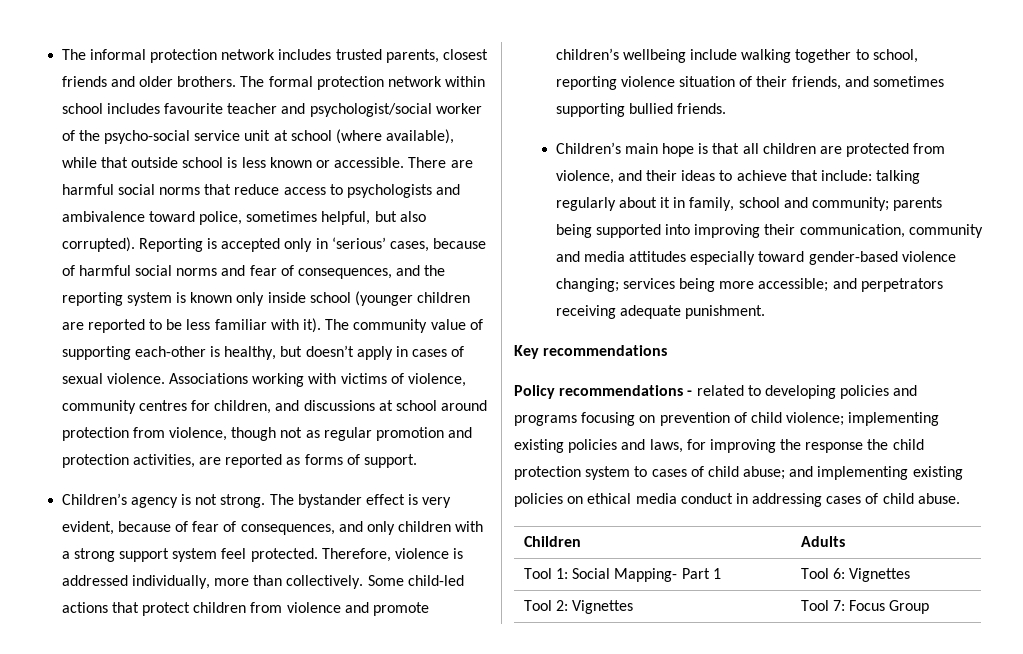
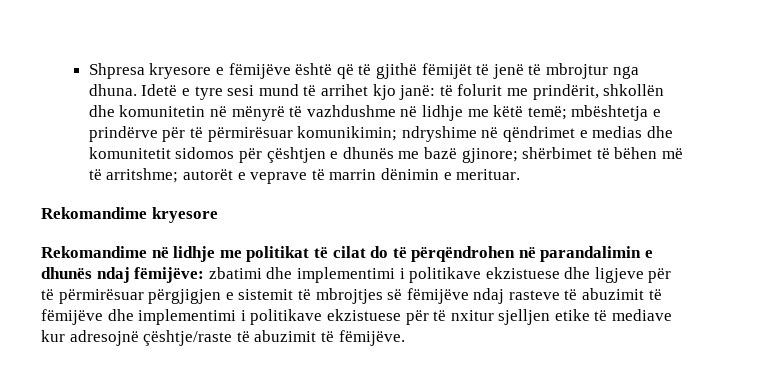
- The informal protection network includes trusted parents, closest friends and older brothers. The formal protection network within school includes favourite teacher and psychologist/social worker of the psycho-social service unit at school (where available), while that outside school is less known or accessible. There are harmful social norms that reduce access to psychologists and ambivalence toward police, sometimes helpful, but also corrupted). Reporting is accepted only in ‘serious’ cases, because of harmful social norms and fear of consequences, and the reporting system is known only inside school (younger children are reported to be less familiar with it). The community value of supporting each-other is healthy, but doesn’t apply in cases of sexual violence. Associations working with victims of violence, community centres for children, and discussions at school around protection from violence, though not as regular promotion and protection activities, are reported as forms of support.
- Children’s agency is not strong. The bystander effect is very evident, because of fear of consequences, and only children with a strong support system feel protected. Therefore, violence is addressed individually, more than collectively. Some child-led actions that protect children from violence and promote children’s wellbeing include walking together to school, reporting violence situation of their friends, and sometimes supporting bullied friends.
- Children’s main hope is that all children are protected from violence, and their ideas to achieve that include: talking regularly about it in family, school and community; parents being supported into improving their communication, community and media attitudes especially toward gender-based violence changing; services being more accessible; and perpetrators receiving adequate punishment.
- Key recommendations
- Policy recommendations - related to developing policies and programs focusing on prevention of child violence; implementing existing policies and laws, for improving the response the child protection system to cases of child abuse; and implementing existing policies on ethical media conduct in addressing cases of child abuse.
- Children | Adults
- Tool 1: Social Mapping- Part 1 | Tool 6: Vignettes
- Tool 2: Vignettes | Tool 7: Focus Group
+ Shpresa kryesore e fëmijëve është që të gjithë fëmijët të jenë të mbrojtur nga dhuna. Idetë e tyre sesi mund të arrihet kjo janë: të folurit me prindërit, shkollën dhe komunitetin në mënyrë të vazhdushme në lidhje me këtë temë; mbështetja e prindërve për të përmirësuar komunikimin; ndryshime në qëndrimet e medias dhe komunitetit sidomos për çështjen e dhunës me bazë gjinore; shërbimet të bëhen më të arritshme; autorët e veprave të marrin dënimin e merituar.
+ Rekomandime kryesore
+ Rekomandime në lidhje me politikat të cilat do të përqëndrohen në parandalimin e dhunës ndaj fëmijëve: zbatimi dhe implementimi i politikave ekzistuese dhe ligjeve për të përmirësuar përgjigjen e sistemit të mbrojtjes së fëmijëve ndaj rasteve të abuzimit të fëmijëve dhe implementimi i politikave ekzistuese për të nxitur sjelljen etike të mediave kur adresojnë çështje/raste të abuzimit të fëmijëve.

